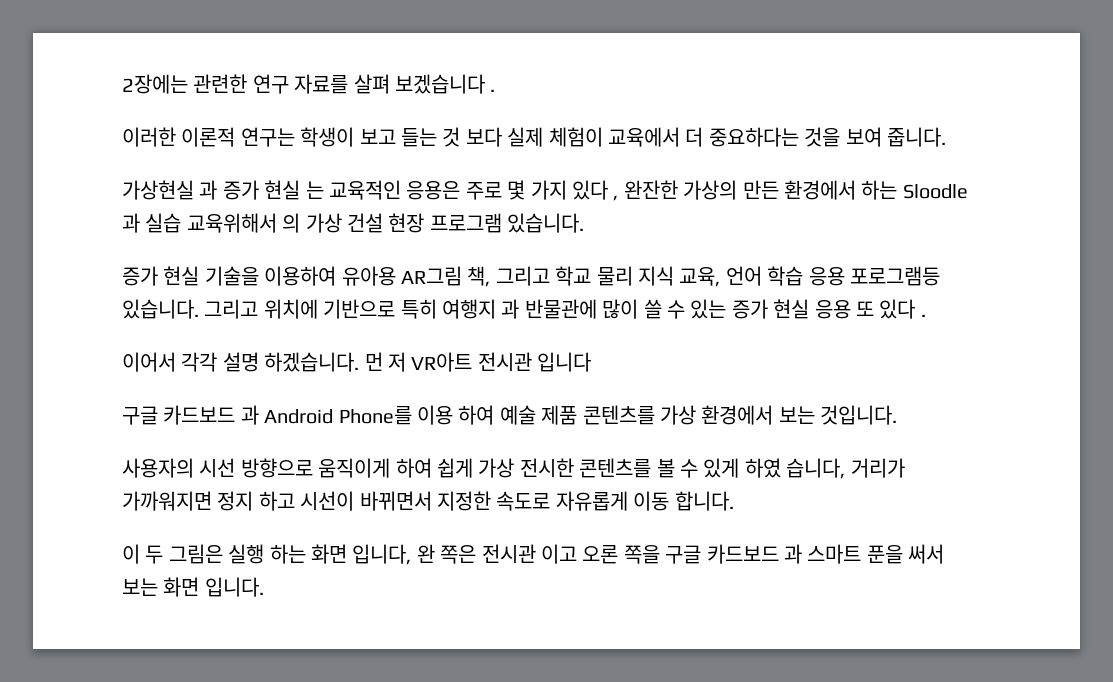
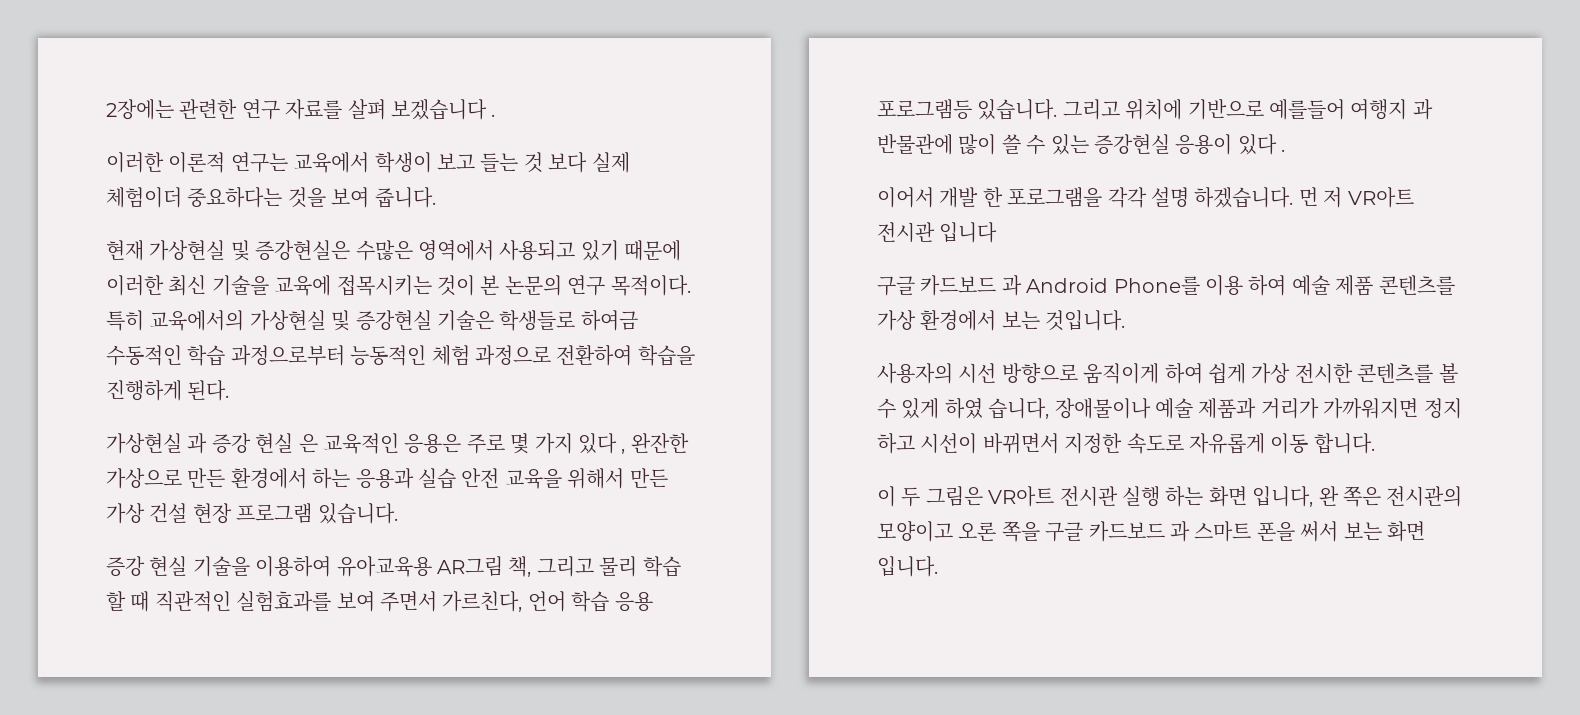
- 이러한 이론적 연구는 학생이 보고 들는 것 보다 실제 체험이 교육에서 더 중요하다는 것을 보여 줍니다.
+ 이러한 이론적 연구는 교육에서 학생이 보고 들는 것 보다 실제 체험이더 중요하다는 것을 보여 줍니다.
+ 현재 가상현실 및 증강현실은 수많은 영역에서 사용되고 있기 때문에 이러한 최신 기술을 교육에 접목시키는 것이 본 논문의 연구 목적이다. 특히 교육에서의 가상현실 및 증강현실 기술은 학생들로 하여금 수동적인 학습 과정으로부터 능동적인 체험 과정으로 전환하여 학습을 진행하게 된다.
- 가상현실 과 증가 현실 는 교육적인 응용은 주로 몇 가지 있다 , 완잔한 가상의 만든 환경에서 하는 Sloodle 과 실습 교육위해서 의 가상 건설 현장 프로그램 있습니다.
+ 가상현실 과 증강 현실 은 교육적인 응용은 주로 몇 가지 있다 , 완잔한 가상으로 만든 환경에서 하는 응용과 실습 안전 교육을 위해서 만든 가상 건설 현장 프로그램 있습니다.
- 증가 현실 기술을 이용하여 유아용 AR그림 책, 그리고 학교 물리 지식 교육, 언어 학습 응용 포로그램등 있습니다.
+ 증강 현실 기술을 이용하여 유아교육용 AR그림 책, 그리고 물리 학습 할 때 직관적인 실험효과를 보여 주면서 가르친다, 언어 학습 응용 포로그램등 있습니다.
- 그리고 위치에 기반으로 특히 여행지 과 반물관에 많이 쓸 수 있는 증가 현실 응용 또 있다 .
+ 그리고 위치에 기반으로 예를들어 여행지 과 반물관에 많이 쓸 수 있는 증강현실 응용이 있다 .
- 이어서 각각 설명 하겠습니다.
+ 이어서 개발 한 포로그램을 각각 설명 하겠습니다.
- 사용자의 시선 방향으로 움직이게 하여 쉽게 가상 전시한 콘텐츠를 볼 수 있게 하였 습니다, 거리가 가까워지면 정지 하고 시선이 바뀌면서 지정한 속도로 자유롭게 이동 합니다.
+ 사용자의 시선 방향으로 움직이게 하여 쉽게 가상 전시한 콘텐츠를 볼 수 있게 하였 습니다, 장애물이나 예술 제품과 거리가 가까워지면 정지 하고 시선이 바뀌면서 지정한 속도로 자유롭게 이동 합니다.
- 이 두 그림은 실행 하는 화면 입니다, 완 쪽은 전시관 이고 오론 쪽을 구글 카드보드 과 스마트 푼을 써서 보는 화면 입니다.
+ 이 두 그림은 VR아트 전시관 실행 하는 화면 입니다, 완 쪽은 전시관의 모양이고 오론 쪽을 구글 카드보드 과 스마트 폰을 써서 보는 화면 입니다.

